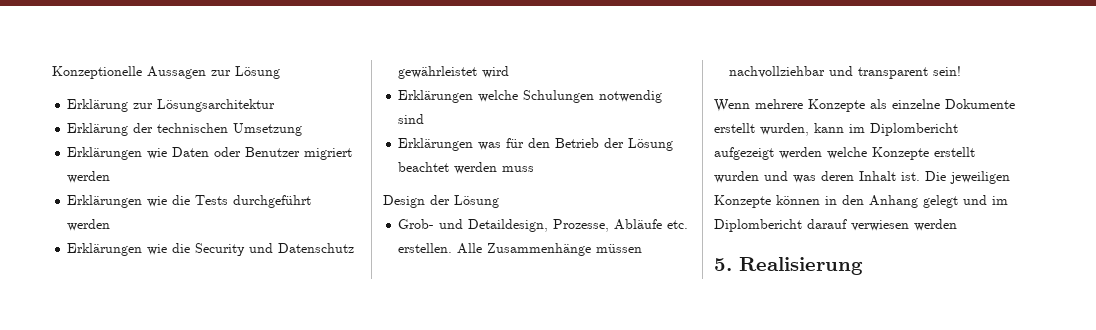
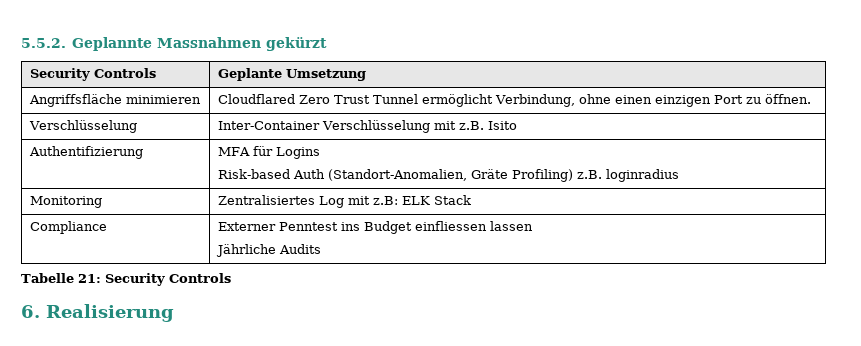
- Konzeptionelle Aussagen zur Lösung
- Erklärung zur Lösungsarchitektur
- Erklärung der technischen Umsetzung
- Erklärungen wie Daten oder Benutzer migriert werden
- Erklärungen wie die Tests durchgeführt werden
- Erklärungen wie die Security und Datenschutz gewährleistet wird
- Erklärungen welche Schulungen notwendig sind
- Erklärungen was für den Betrieb der Lösung beachtet werden muss
- Design der Lösung
- Grob- und Detaildesign, Prozesse, Abläufe etc. erstellen. Alle Zusammenhänge müssen nachvollziehbar und transparent sein!
- Wenn mehrere Konzepte als einzelne Dokumente erstellt wurden, kann im Diplombericht aufgezeigt werden welche Konzepte erstellt wurden und was deren Inhalt ist. Die jeweiligen Konzepte können in den Anhang gelegt und im Diplombericht darauf verwiesen werden
- 5. Realisierung
+ 5.5.2. Geplannte Massnahmen gekürzt
+ Security Controls | Geplante Umsetzung
+ Angriffsfläche minimieren | Cloudflared Zero Trust Tunnel ermöglicht Verbindung, ohne einen einzigen Port zu öffnen.
+ Verschlüsselung | Inter-Container Verschlüsselung mit z.B. Isito
+ Authentifizierung | MFA für Logins
+ Risk-based Auth (Standort-Anomalien, Gräte Profiling) z.B. loginradius
+ Monitoring | Zentralisiertes Log mit z.B: ELK Stack
+ Compliance | Externer Penntest ins Budget einfliessen lassen
+ Jährliche Audits
+ Tabelle 21: Security Controls
+ 6. Realisierung

